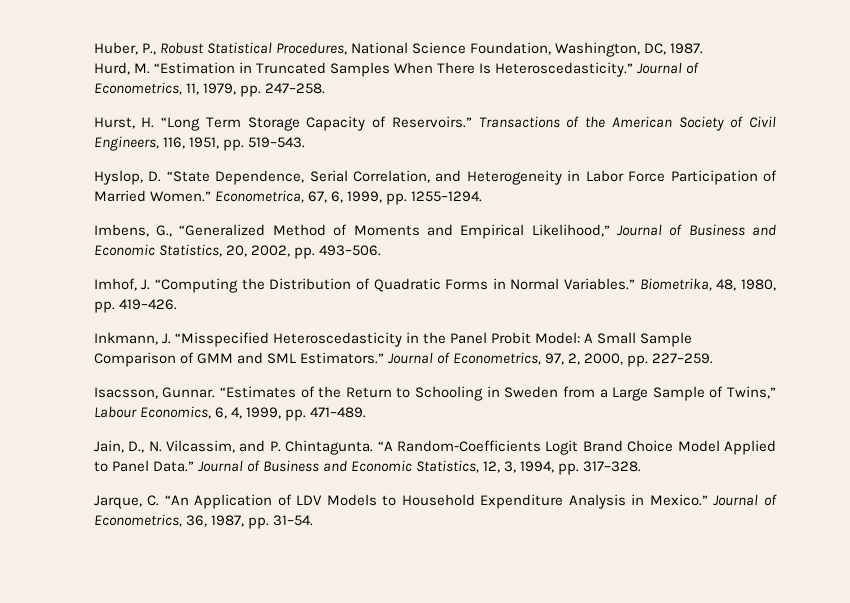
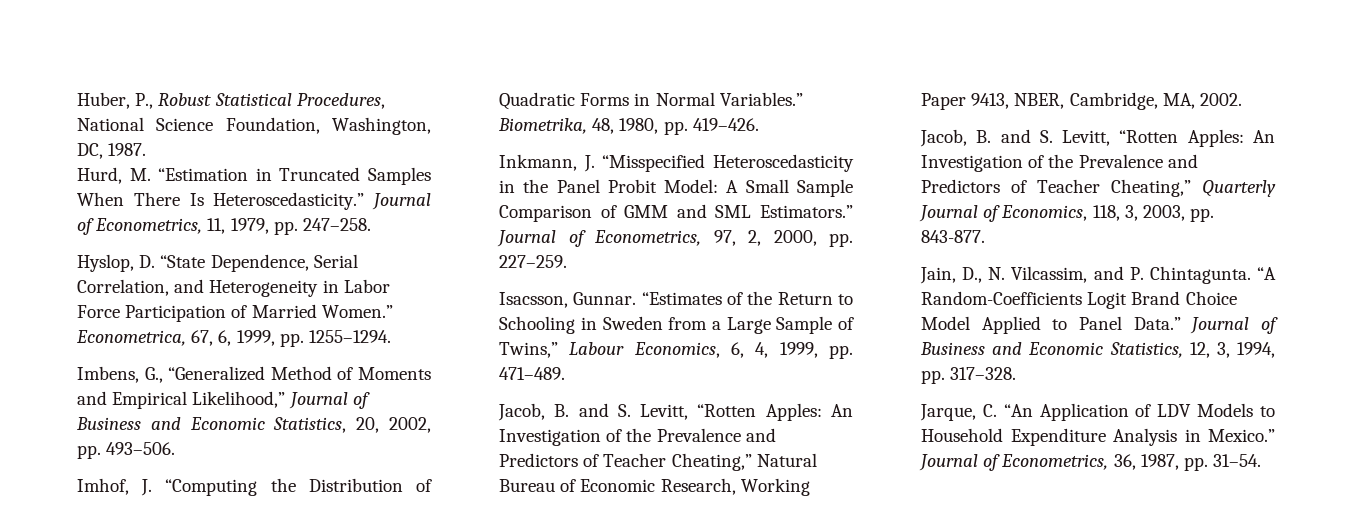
- Hurst, H. “Long Term Storage Capacity of Reservoirs.” Transactions of the American Society of Civil Engineers, 116, 1951, pp. 519–543.
+ Jacob, B. and S. Levitt, “Rotten Apples: An Investigation of the Prevalence and Predictors of Teacher Cheating,” Natural Bureau of Economic Research, Working Paper 9413, NBER, Cambridge, MA, 2002.
+ Jacob, B. and S. Levitt, “Rotten Apples: An Investigation of the Prevalence and Predictors of Teacher Cheating,” Quarterly Journal of Economics, 118, 3, 2003, pp. 843-877.

